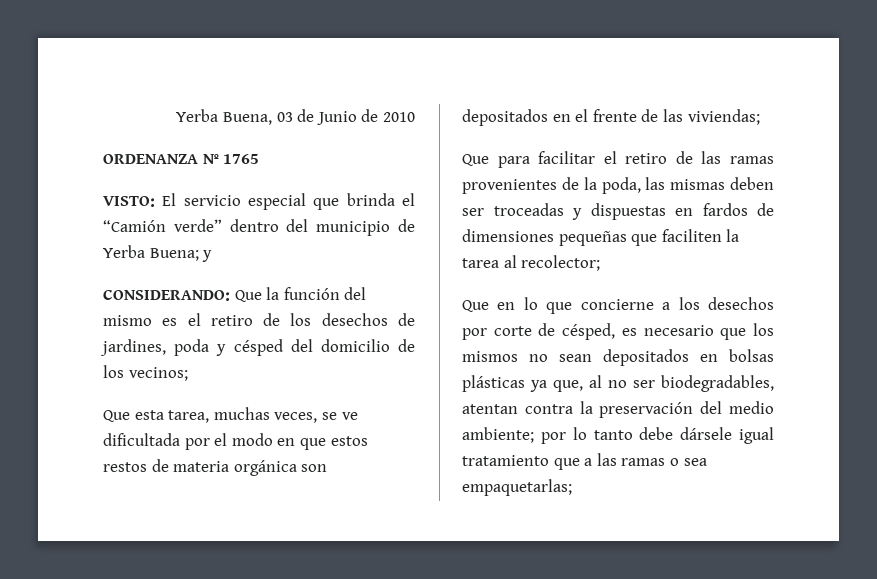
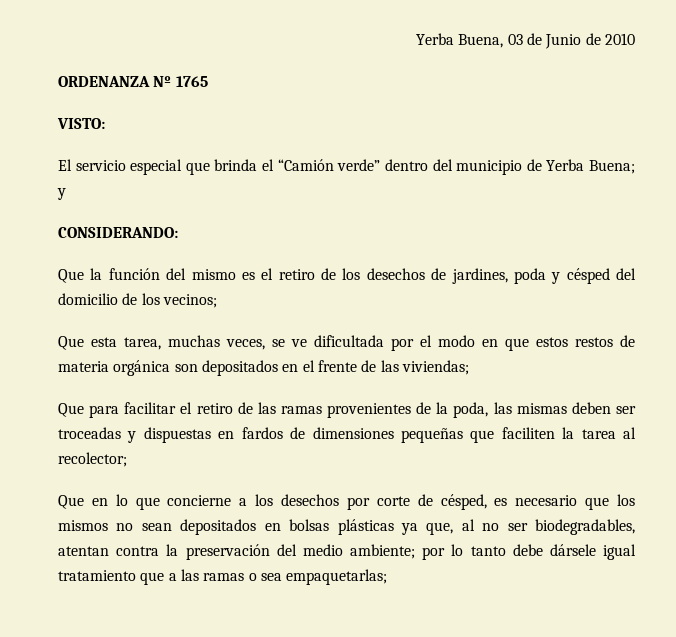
- VISTO: El servicio especial que brinda el “Camión verde” dentro del municipio de Yerba Buena; y
+ VISTO:
+ El servicio especial que brinda el “Camión verde” dentro del municipio de Yerba Buena; y
- CONSIDERANDO: Que la función del mismo es el retiro de los desechos de jardines, poda y césped del domicilio de los vecinos;
+ CONSIDERANDO:
+ Que la función del mismo es el retiro de los desechos de jardines, poda y césped del domicilio de los vecinos;

